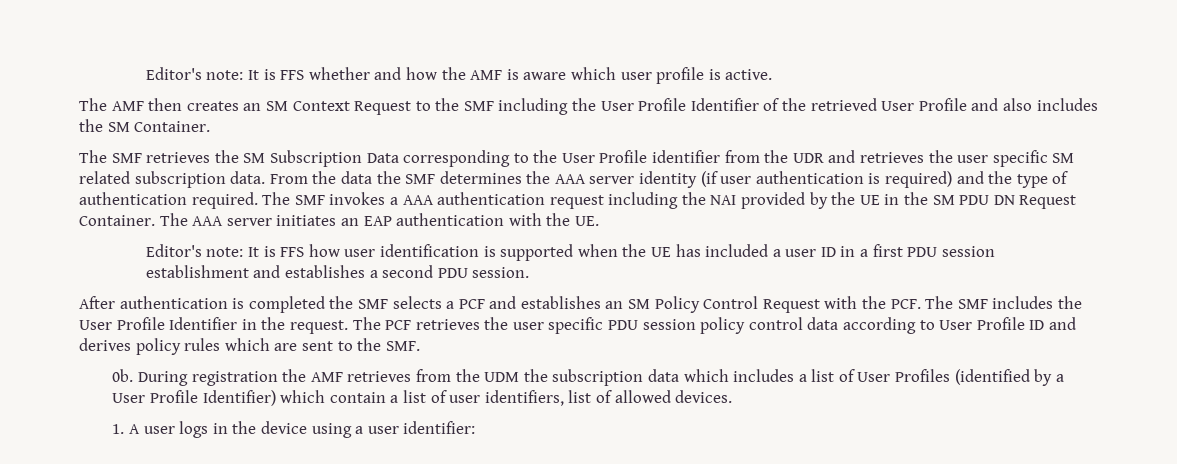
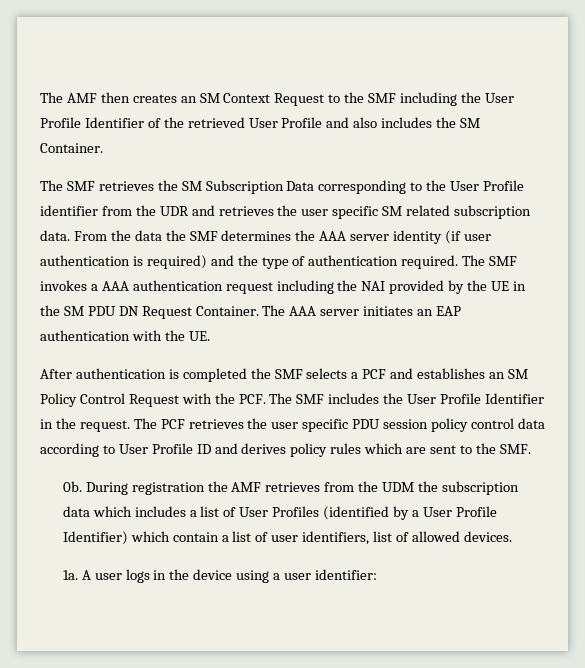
- Editor's note: It is FFS whether and how the AMF is aware which user profile is active.
- Editor's note: It is FFS how user identification is supported when the UE has included a user ID in a first PDU session establishment and establishes a second PDU session.
- 1. A user logs in the device using a user identifier:
+ 1a. A user logs in the device using a user identifier:

